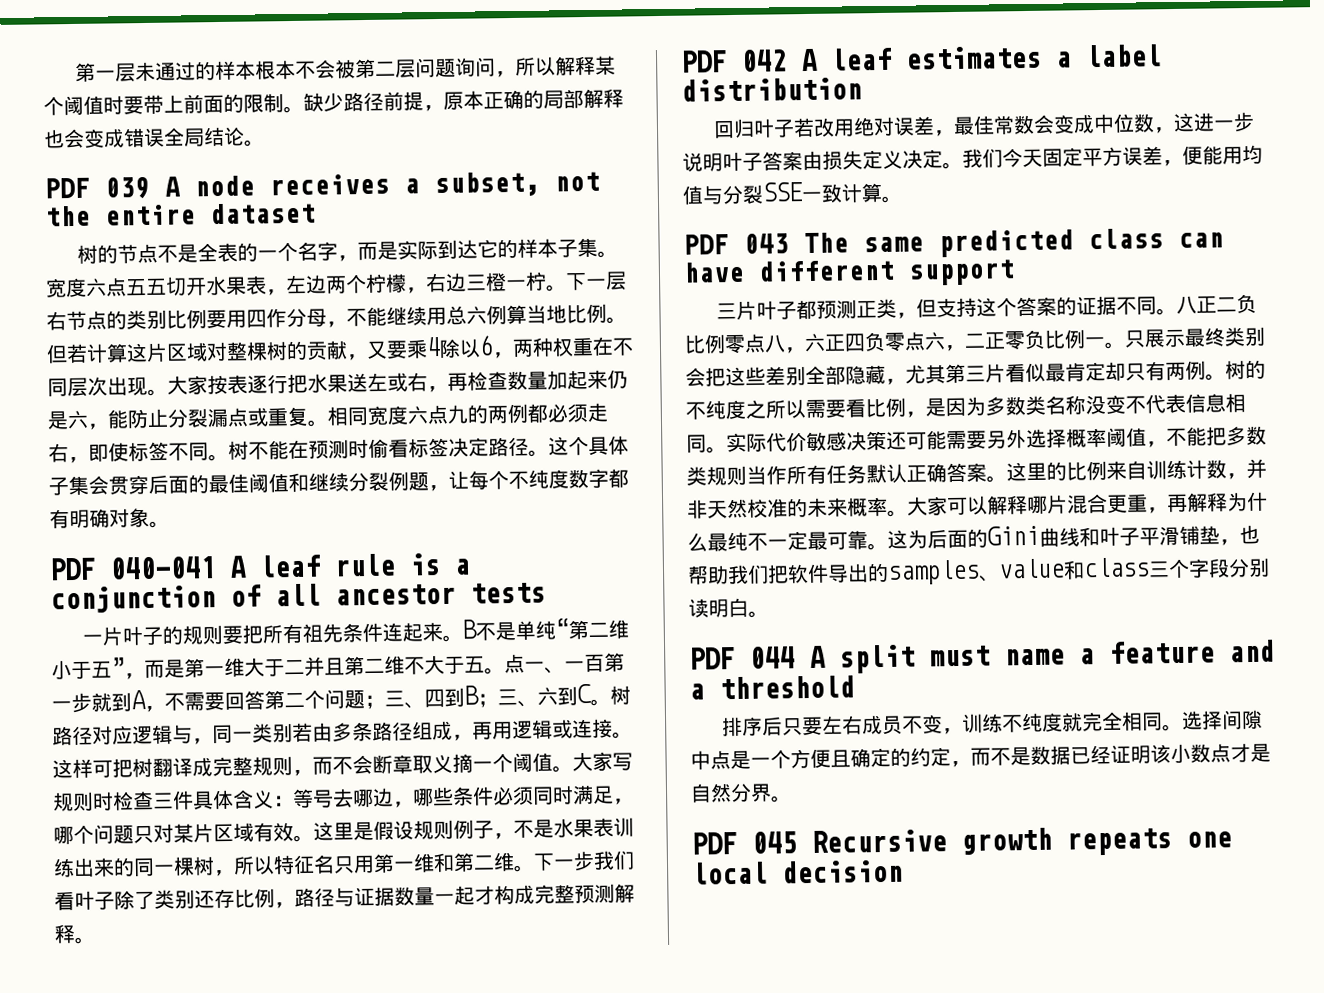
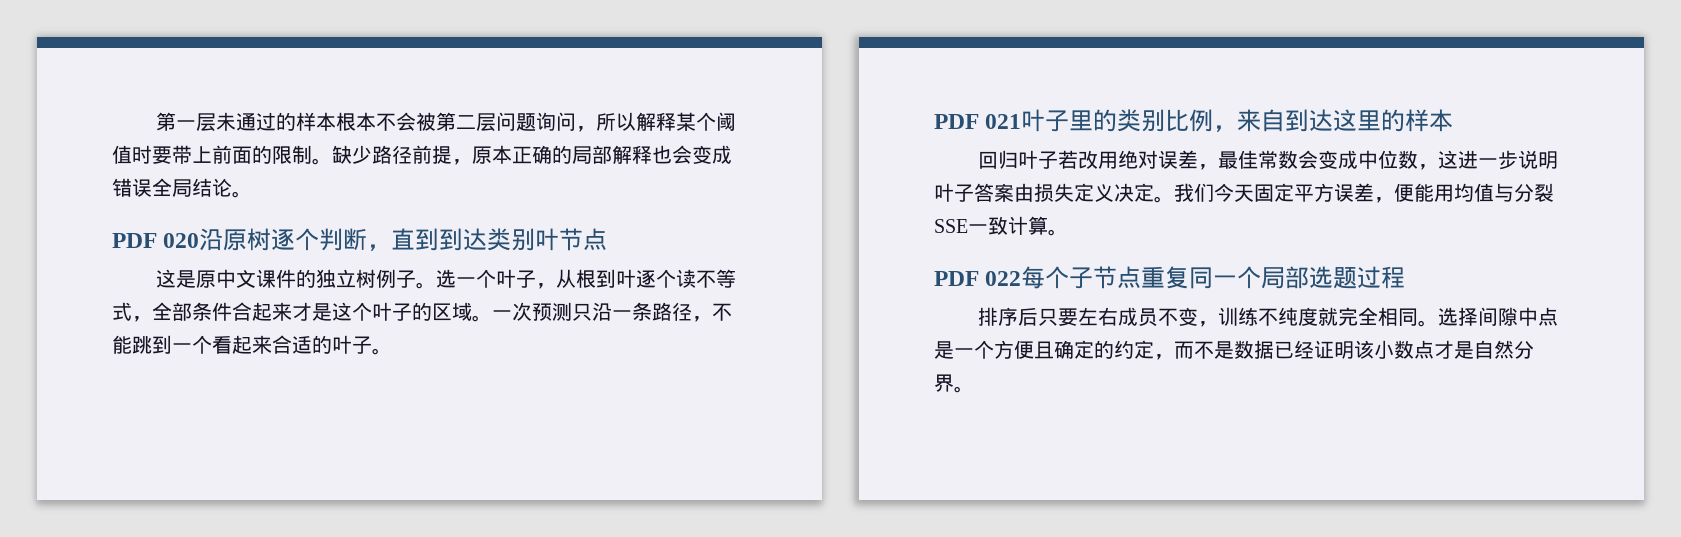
- PDF 039 A node receives a subset, not the entire dataset
- 树的节点不是全表的一个名字，而是实际到达它的样本子集。宽度六点五五切开水果表，左边两个柠檬，右边三橙一柠。下一层右节点的类别比例要用四作分母，不能继续用总六例算当地比例。但若计算这片区域对整棵树的贡献，又要乘4除以6，两种权重在不同层次出现。大家按表逐行把水果送左或右，再检查数量加起来仍是六，能防止分裂漏点或重复。相同宽度六点九的两例都必须走右，即使标签不同。树不能在预测时偷看标签决定路径。这个具体子集会贯穿后面的最佳阈值和继续分裂例题，让每个不纯度数字都有明确对象。
- PDF 040–041 A leaf rule is a conjunction of all ancestor tests
- 一片叶子的规则要把所有祖先条件连起来。B不是单纯“第二维小于五”，而是第一维大于二并且第二维不大于五。点一、一百第一步就到A，不需要回答第二个问题；三、四到B；三、六到C。树路径对应逻辑与，同一类别若由多条路径组成，再用逻辑或连接。这样可把树翻译成完整规则，而不会断章取义摘一个阈值。大家写规则时检查三件具体含义：等号去哪边，哪些条件必须同时满足，哪个问题只对某片区域有效。这里是假设规则例子，不是水果表训练出来的同一棵树，所以特征名只用第一维和第二维。下一步我们看叶子除了类别还存比例，路径与证据数量一起才构成完整预测解释。
- PDF 042 A leaf estimates a label distribution
+ PDF 020沿原树逐个判断，直到到达类别叶节点
+ 这是原中文课件的独立树例子。选一个叶子，从根到叶逐个读不等式，全部条件合起来才是这个叶子的区域。一次预测只沿一条路径，不能跳到一个看起来合适的叶子。
+ PDF 021叶子里的类别比例，来自到达这里的样本
- PDF 043 The same predicted class can have different support
- 三片叶子都预测正类，但支持这个答案的证据不同。八正二负比例零点八，六正四负零点六，二正零负比例一。只展示最终类别会把这些差别全部隐藏，尤其第三片看似最肯定却只有两例。树的不纯度之所以需要看比例，是因为多数类名称没变不代表信息相同。实际代价敏感决策还可能需要另外选择概率阈值，不能把多数类规则当作所有任务默认正确答案。这里的比例来自训练计数，并非天然校准的未来概率。大家可以解释哪片混合更重，再解释为什么最纯不一定最可靠。这为后面的Gini曲线和叶子平滑铺垫，也帮助我们把软件导出的samples、value和class三个字段分别读明白。
- PDF 044 A split must name a feature and a threshold
+ PDF 022每个子节点重复同一个局部选题过程
- PDF 045 Recursive growth repeats one local decision

